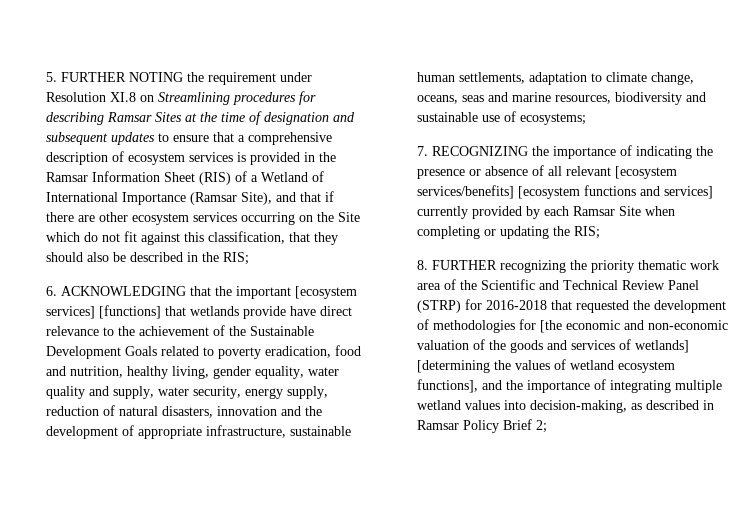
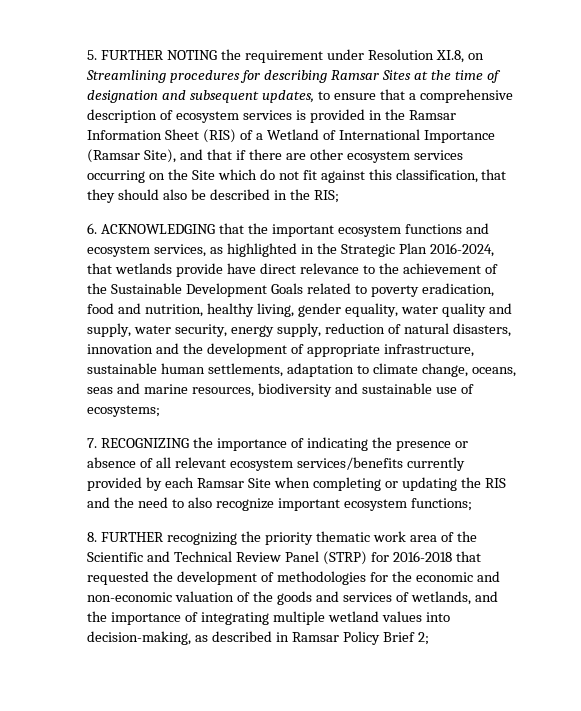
- 5. FURTHER NOTING the requirement under Resolution XI.8 on Streamlining procedures for describing Ramsar Sites at the time of designation and subsequent updates to ensure that a comprehensive description of ecosystem services is provided in the Ramsar Information Sheet (RIS) of a Wetland of International Importance (Ramsar Site), and that if there are other ecosystem services occurring on the Site which do not fit against this classification, that they should also be described in the RIS;
+ 5. FURTHER NOTING the requirement under Resolution XI.8, on Streamlining procedures for describing Ramsar Sites at the time of designation and subsequent updates, to ensure that a comprehensive description of ecosystem services is provided in the Ramsar Information Sheet (RIS) of a Wetland of International Importance (Ramsar Site), and that if there are other ecosystem services occurring on the Site which do not fit against this classification, that they should also be described in the RIS;
- 6. ACKNOWLEDGING that the important [ecosystem services] [functions] that wetlands provide have direct relevance to the achievement of the Sustainable Development Goals related to poverty eradication, food and nutrition, healthy living, gender equality, water quality and supply, water security, energy supply, reduction of natural disasters, innovation and the development of appropriate infrastructure, sustainable human settlements, adaptation to climate change, oceans, seas and marine resources, biodiversity and sustainable use of ecosystems;
+ 6. ACKNOWLEDGING that the important ecosystem functions and ecosystem services, as highlighted in the Strategic Plan 2016-2024, that wetlands provide have direct relevance to the achievement of the Sustainable Development Goals related to poverty eradication, food and nutrition, healthy living, gender equality, water quality and supply, water security, energy supply, reduction of natural disasters, innovation and the development of appropriate infrastructure, sustainable human settlements, adaptation to climate change, oceans, seas and marine resources, biodiversity and sustainable use of ecosystems;
- 7. RECOGNIZING the importance of indicating the presence or absence of all relevant [ecosystem services/benefits] [ecosystem functions and services] currently provided by each Ramsar Site when completing or updating the RIS;
+ 7. RECOGNIZING the importance of indicating the presence or absence of all relevant ecosystem services/benefits currently provided by each Ramsar Site when completing or updating the RIS and the need to also recognize important ecosystem functions;
- 8. FURTHER recognizing the priority thematic work area of the Scientific and Technical Review Panel (STRP) for 2016-2018 that requested the development of methodologies for [the economic and non-economic valuation of the goods and services of wetlands] [determining the values of wetland ecosystem functions], and the importance of integrating multiple wetland values into decision-making, as described in Ramsar Policy Brief 2;
+ 8. FURTHER recognizing the priority thematic work area of the Scientific and Technical Review Panel (STRP) for 2016-2018 that requested the development of methodologies for the economic and non-economic valuation of the goods and services of wetlands, and the importance of integrating multiple wetland values into decision-making, as described in Ramsar Policy Brief 2;

